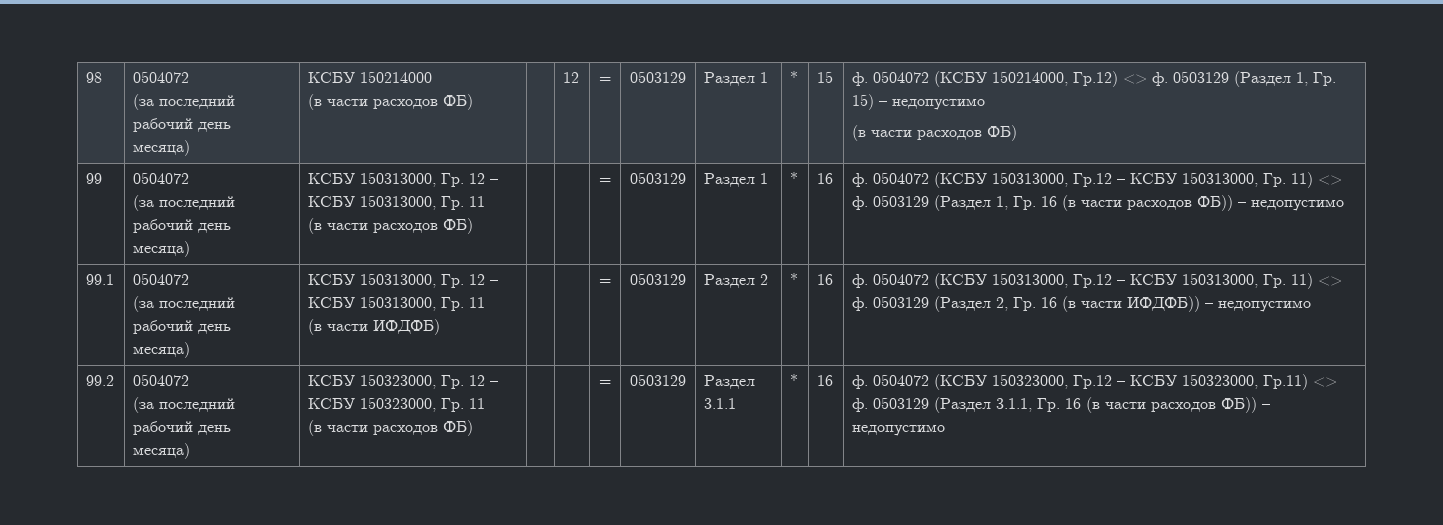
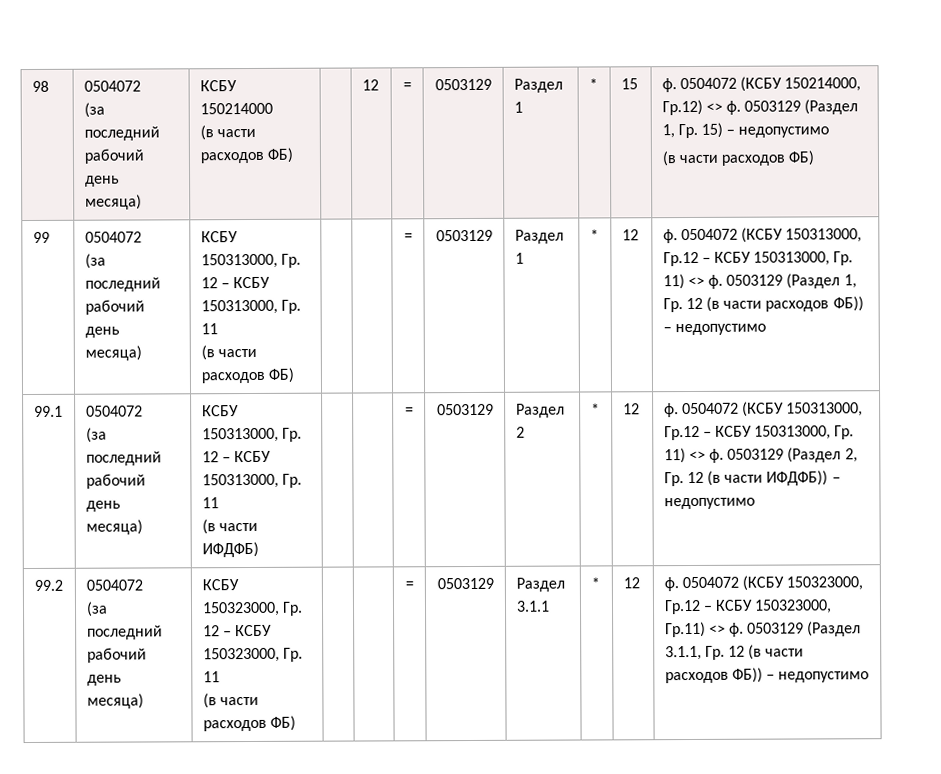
- Раздел 1 | * | 16
+ Раздел 1 | * | 12
- 0503129 (Раздел 1, Гр. 16 (в части расходов ФБ)) – недопустимо
+ 0503129 (Раздел 1, Гр. 12 (в части расходов ФБ)) – недопустимо
- Раздел 2 | * | 16
+ Раздел 2 | * | 12
- 0503129 (Раздел 2, Гр. 16 (в части ИФДФБ)) – недопустимо
+ 0503129 (Раздел 2, Гр. 12 (в части ИФДФБ)) – недопустимо
- Раздел 3.1.1 | * | 16
+ Раздел 3.1.1 | * | 12
- 0503129 (Раздел 3.1.1, Гр. 16 (в части расходов ФБ)) – недопустимо
+ 0503129 (Раздел 3.1.1, Гр. 12 (в части расходов ФБ)) – недопустимо

